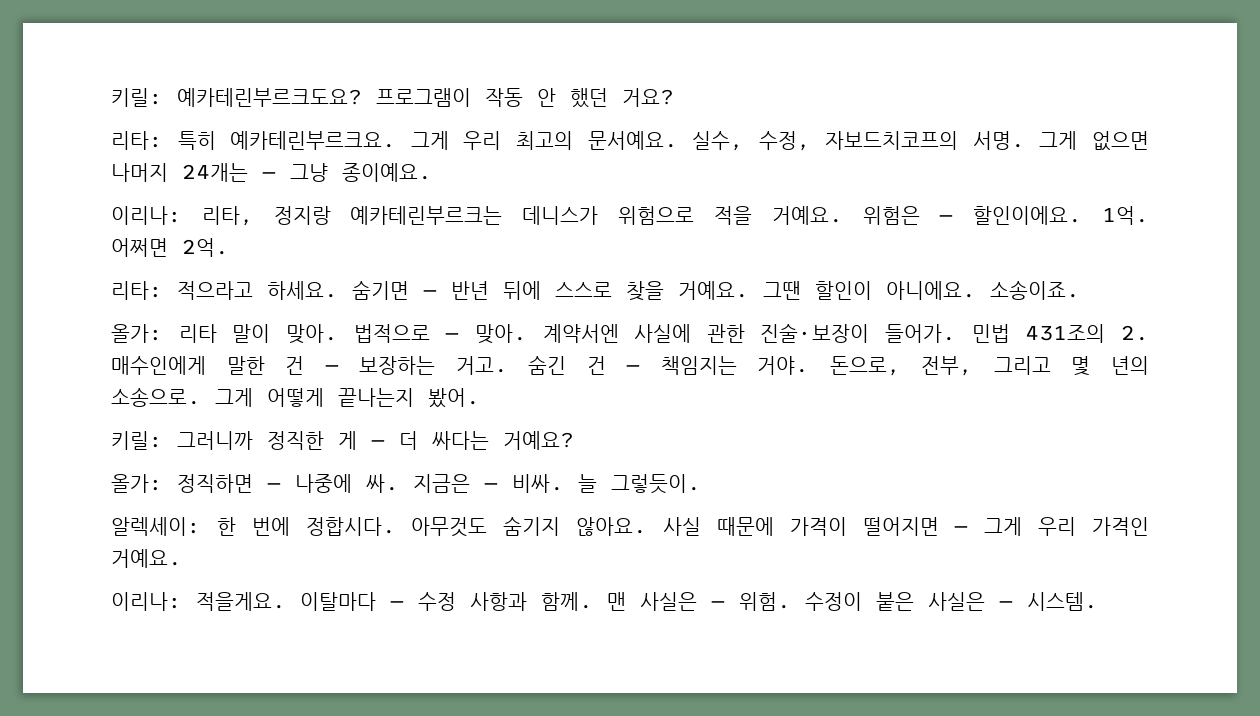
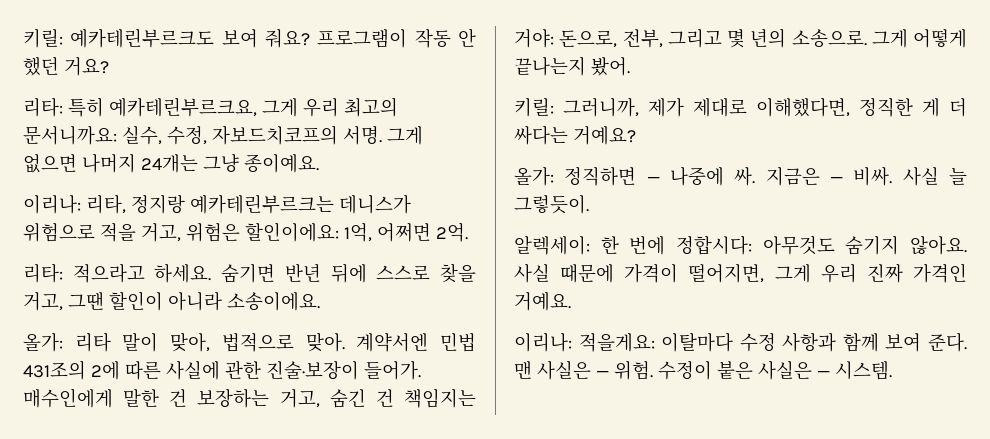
- 키릴: 예카테린부르크도요?
+ 키릴: 예카테린부르크도 보여 줘요?
- 리타: 특히 예카테린부르크요. 그게 우리 최고의 문서예요. 실수, 수정, 자보드치코프의 서명.
+ 리타: 특히 예카테린부르크요, 그게 우리 최고의 문서니까요: 실수, 수정, 자보드치코프의 서명.
- 그게 없으면 나머지 24개는 — 그냥 종이예요.
+ 그게 없으면 나머지 24개는 그냥 종이예요.
- 이리나: 리타, 정지랑 예카테린부르크는 데니스가 위험으로 적을 거예요. 위험은 — 할인이에요. 1억. 어쩌면 2억.
+ 이리나: 리타, 정지랑 예카테린부르크는 데니스가 위험으로 적을 거고, 위험은 할인이에요: 1억, 어쩌면 2억.
- 숨기면 — 반년 뒤에 스스로 찾을 거예요. 그땐 할인이 아니에요. 소송이죠.
+ 숨기면 반년 뒤에 스스로 찾을 거고, 그땐 할인이 아니라 소송이에요.
- 올가: 리타 말이 맞아. 법적으로 — 맞아. 계약서엔 사실에 관한 진술·보장이 들어가. 민법 431조의 2. 매수인에게 말한 건 — 보장하는 거고. 숨긴 건 — 책임지는 거야. 돈으로, 전부, 그리고 몇 년의 소송으로.
+ 올가: 리타 말이 맞아, 법적으로 맞아. 계약서엔 민법 431조의 2에 따른 사실에 관한 진술·보장이 들어가. 매수인에게 말한 건 보장하는 거고, 숨긴 건 책임지는 거야: 돈으로, 전부, 그리고 몇 년의 소송으로.
- 키릴: 그러니까 정직한 게 — 더 싸다는 거예요?
+ 키릴: 그러니까, 제가 제대로 이해했다면, 정직한 게 더 싸다는 거예요?
- 늘 그렇듯이.
+ 사실 늘 그렇듯이.
- 알렉세이: 한 번에 정합시다. 아무것도 숨기지 않아요.
+ 알렉세이: 한 번에 정합시다: 아무것도 숨기지 않아요.
- 사실 때문에 가격이 떨어지면 — 그게 우리 가격인 거예요.
+ 사실 때문에 가격이 떨어지면, 그게 우리 진짜 가격인 거예요.
- 이리나: 적을게요. 이탈마다 — 수정 사항과 함께.
+ 이리나: 적을게요: 이탈마다 수정 사항과 함께 보여 준다.

